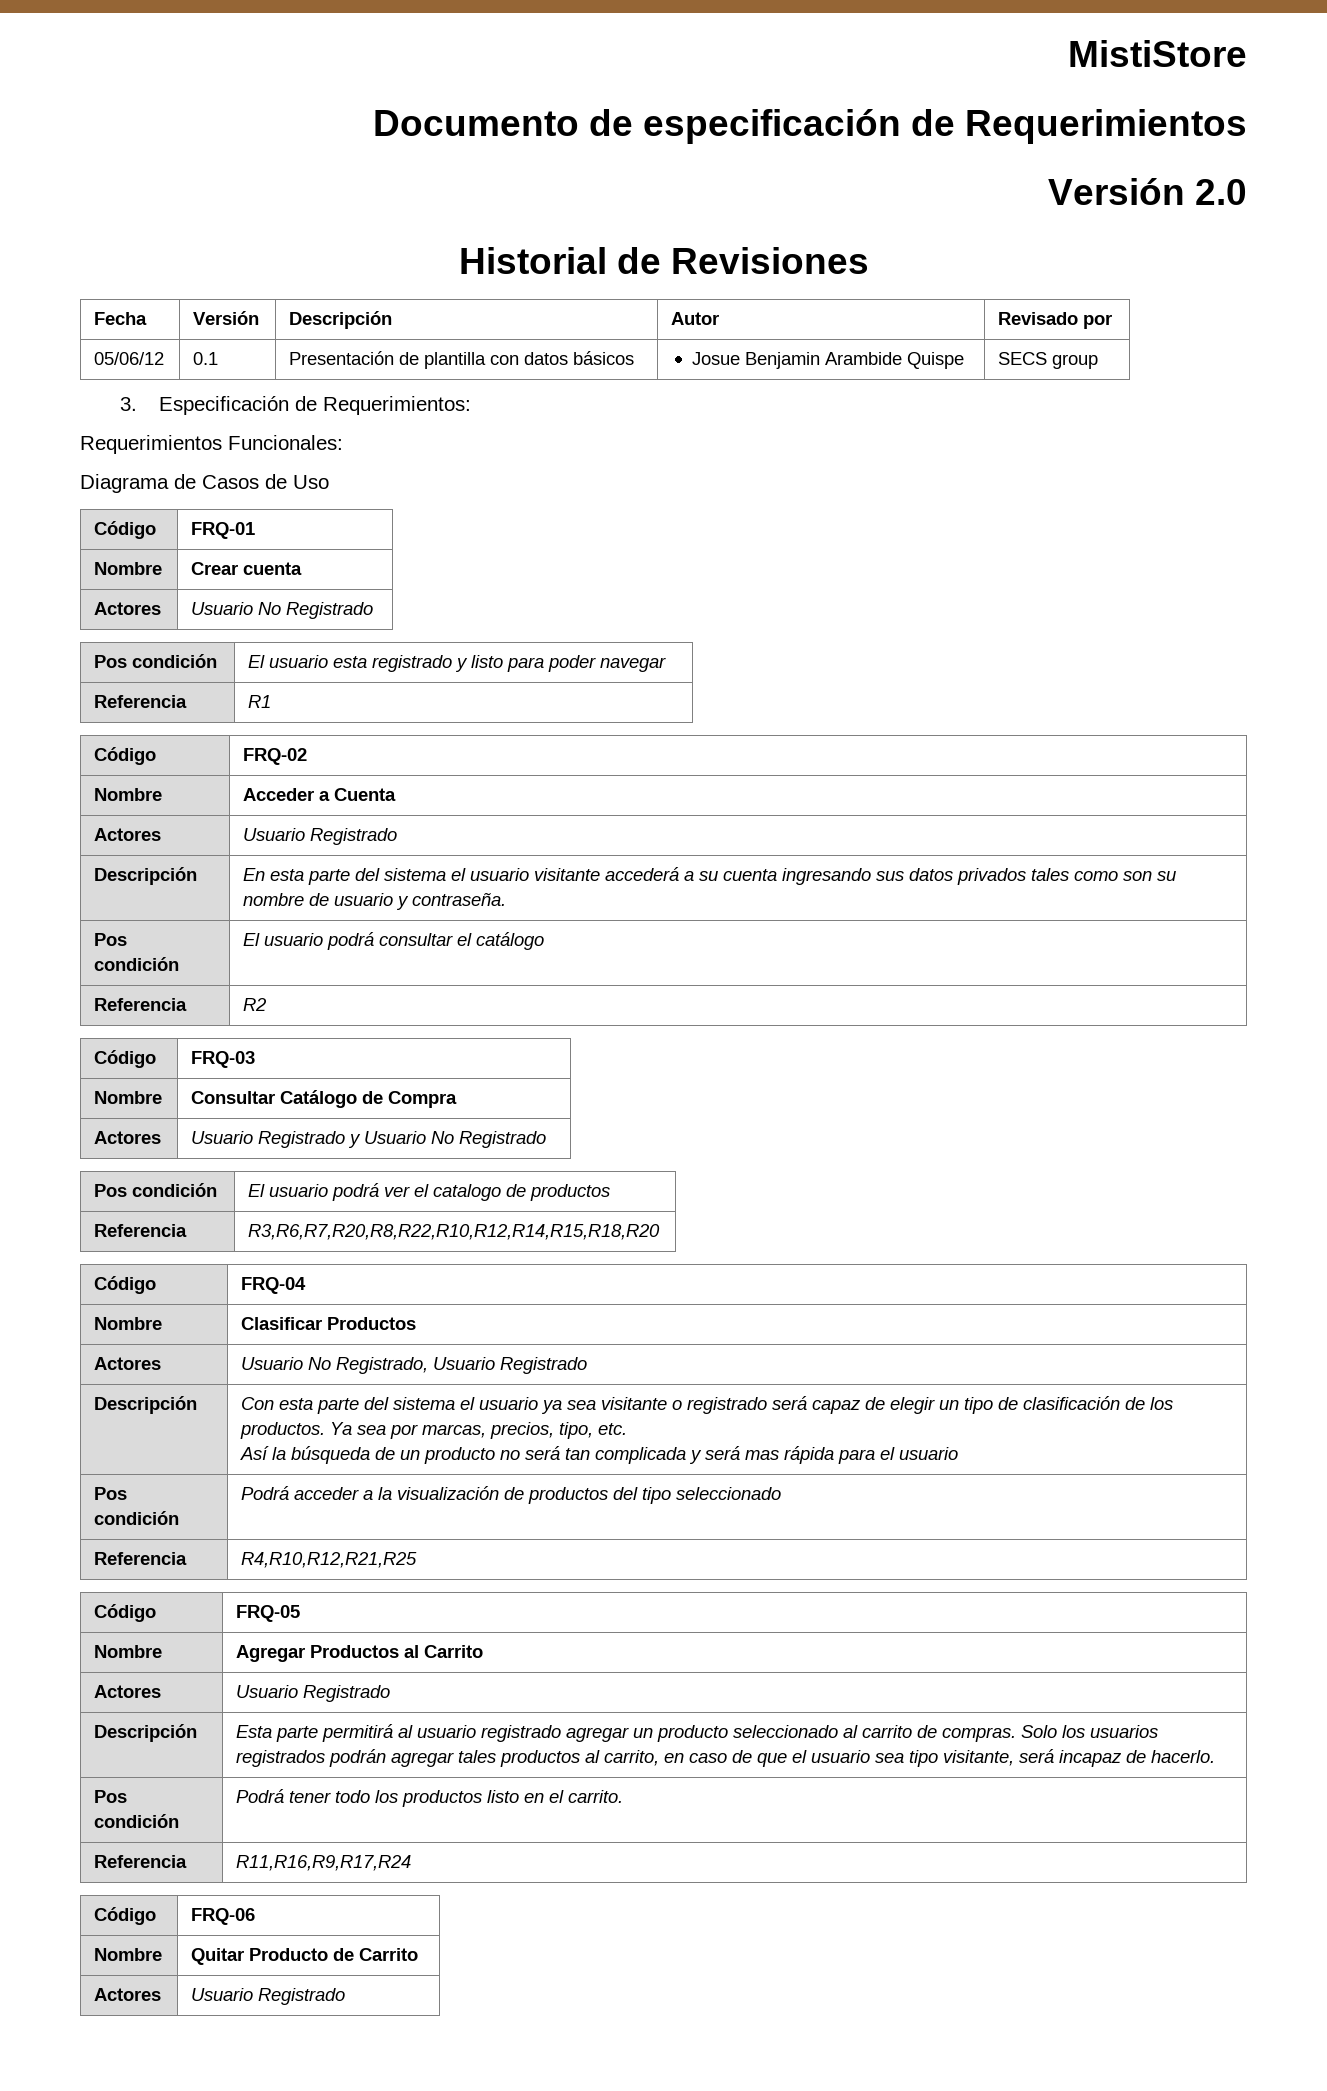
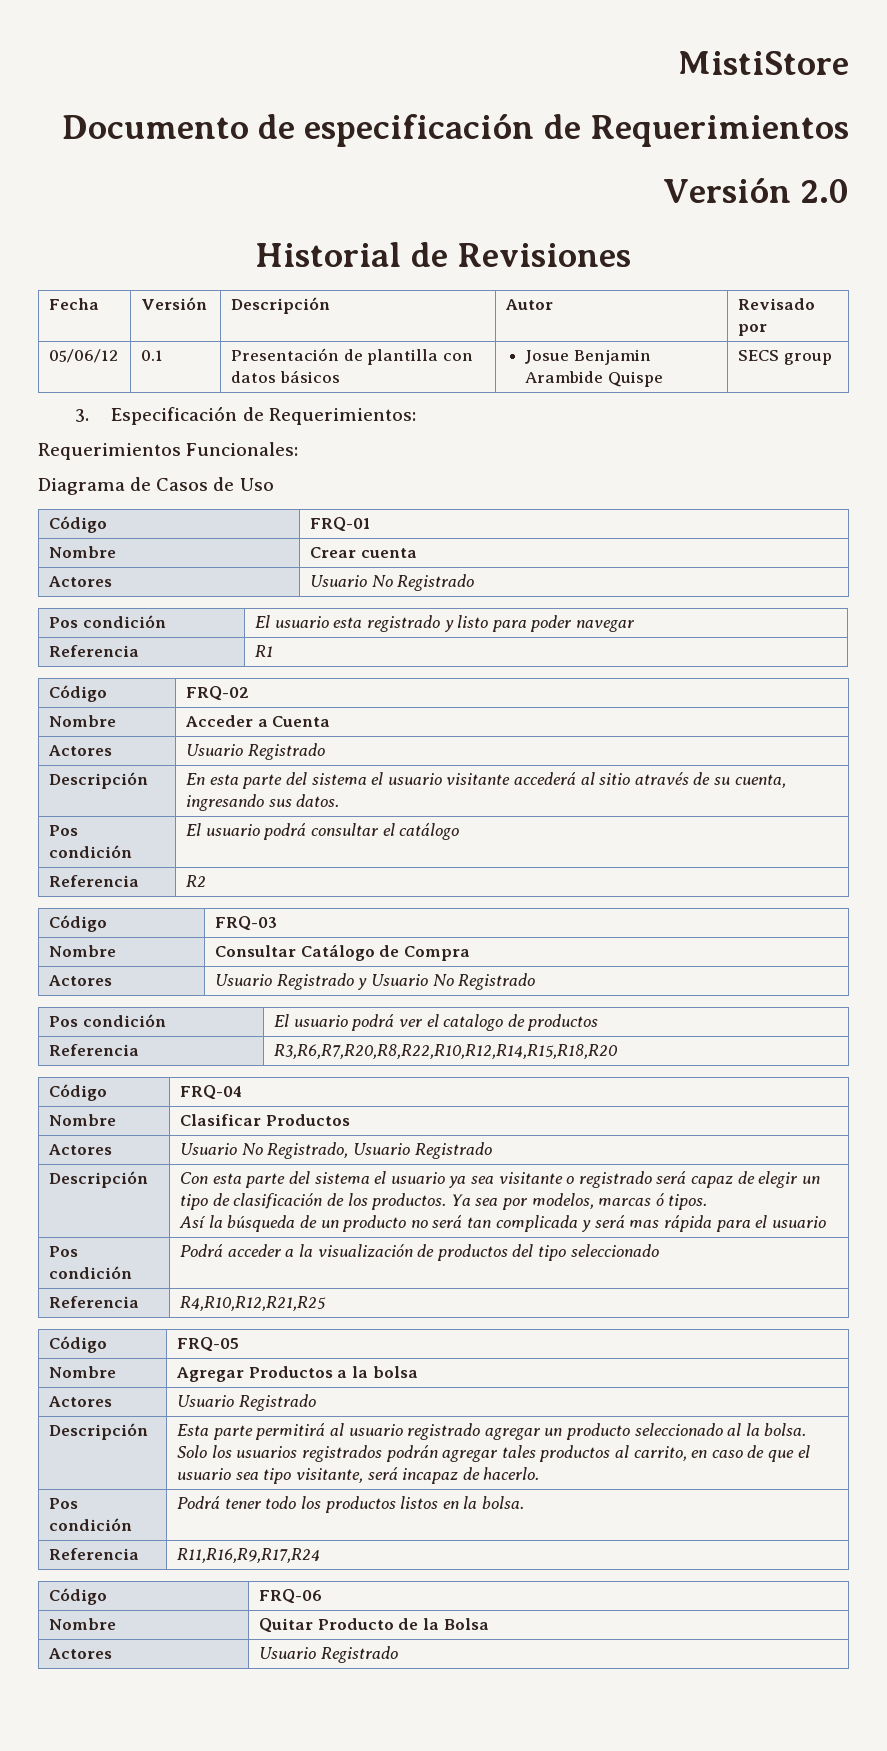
- Descripción | En esta parte del sistema el usuario visitante accederá a su cuenta ingresando sus datos privados tales como son su nombre de usuario y contraseña.
+ Descripción | En esta parte del sistema el usuario visitante accederá al sitio através de su cuenta, ingresando sus datos.
- Ya sea por marcas, precios, tipo, etc.
+ Ya sea por modelos, marcas ó tipos.
- Nombre | Agregar Productos al Carrito
+ Nombre | Agregar Productos a la bolsa
- Descripción | Esta parte permitirá al usuario registrado agregar un producto seleccionado al carrito de compras. Solo los usuarios registrados podrán agregar tales productos al carrito, en caso de que el usuario sea tipo visitante, será incapaz de hacerlo.
+ Descripción | Esta parte permitirá al usuario registrado agregar un producto seleccionado al la bolsa. Solo los usuarios registrados podrán agregar tales productos al carrito, en caso de que el usuario sea tipo visitante, será incapaz de hacerlo.
- Pos condición | Podrá tener todo los productos listo en el carrito.
+ Pos condición | Podrá tener todo los productos listos en la bolsa.
- Nombre | Quitar Producto de Carrito
+ Nombre | Quitar Producto de la Bolsa

